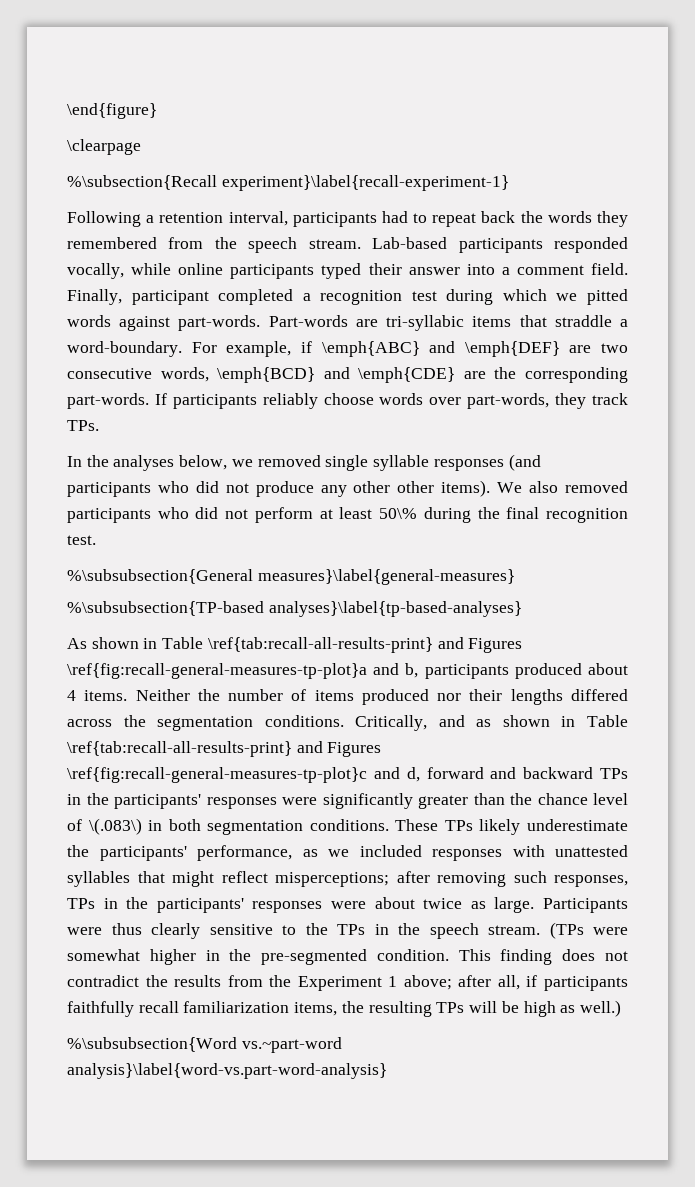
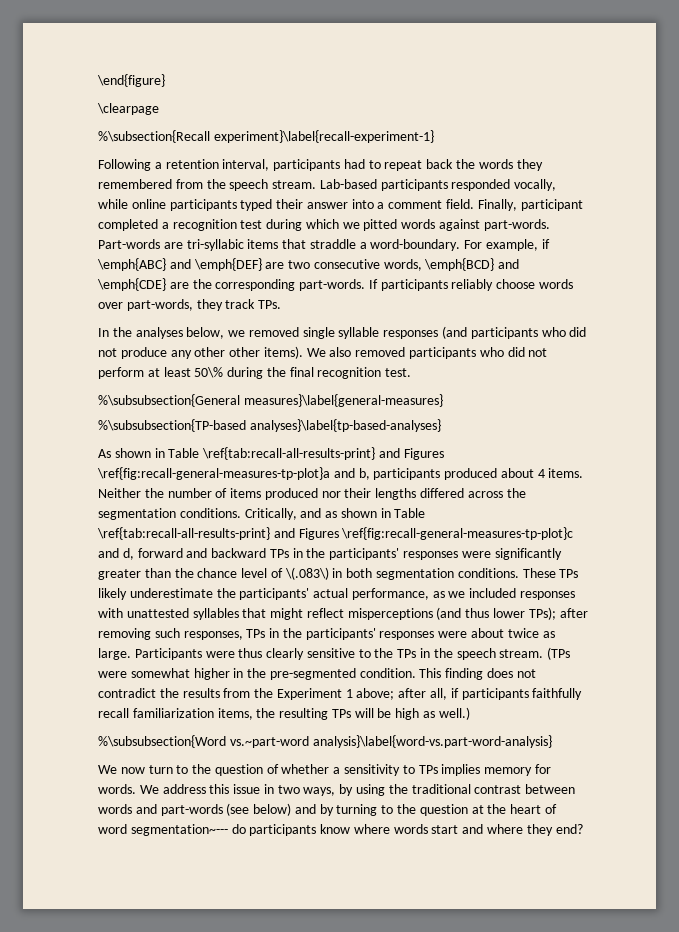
- These TPs likely underestimate the participants' performance, as we included responses with unattested syllables that might reflect misperceptions; after removing such responses, TPs in the participants' responses were about twice as large.
+ These TPs likely underestimate the participants' actual performance, as we included responses with unattested syllables that might reflect misperceptions (and thus lower TPs); after removing such responses, TPs in the participants' responses were about twice as large.
+ We now turn to the question of whether a sensitivity to TPs implies memory for words. We address this issue in two ways, by using the traditional contrast between words and part-words (see below) and by turning to the question at the heart of word segmentation~--- do participants know where words start and where they end?

